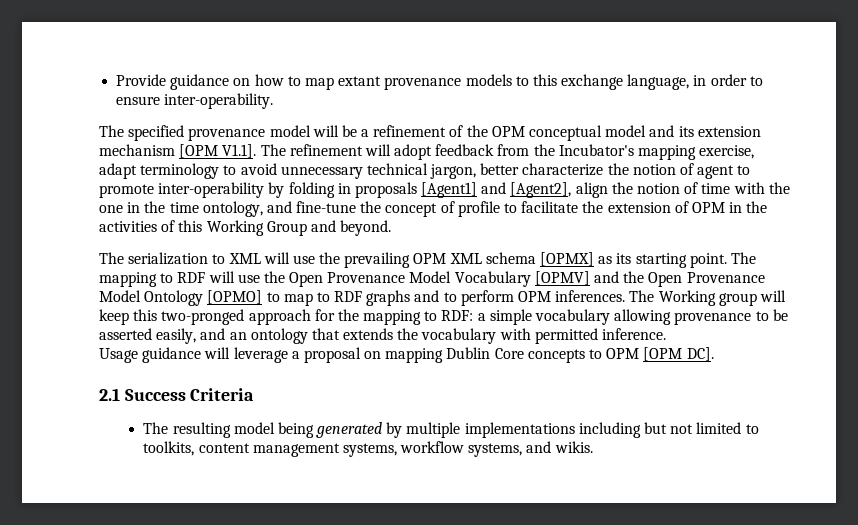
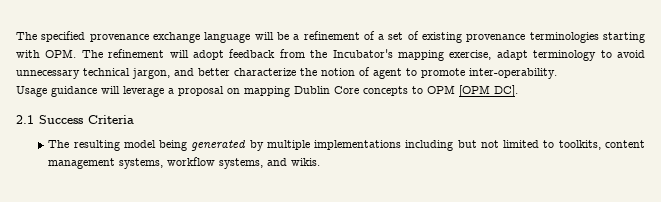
- Provide guidance on how to map extant provenance models to this exchange language, in order to ensure inter-operability.
- The specified provenance model will be a refinement of the OPM conceptual model and its extension mechanism [OPM V1.1]. The refinement will adopt feedback from the Incubator's mapping exercise, adapt terminology to avoid unnecessary technical jargon, better characterize the notion of agent to promote inter-operability by folding in proposals [Agent1] and [Agent2], align the notion of time with the one in the time ontology, and fine-tune the concept of profile to facilitate the extension of OPM in the activities of this Working Group and beyond.
- The serialization to XML will use the prevailing OPM XML schema [OPMX] as its starting point. The mapping to RDF will use the Open Provenance Model Vocabulary [OPMV] and the Open Provenance Model Ontology [OPMO] to map to RDF graphs and to perform OPM inferences. The Working group will keep this two-pronged approach for the mapping to RDF: a simple vocabulary allowing provenance to be asserted easily, and an ontology that extends the vocabulary with permitted inference.
+ The specified provenance exchange language will be a refinement of a set of existing provenance terminologies starting with OPM. The refinement will adopt feedback from the Incubator's mapping exercise, adapt terminology to avoid unnecessary technical jargon, and better characterize the notion of agent to promote inter-operability.

